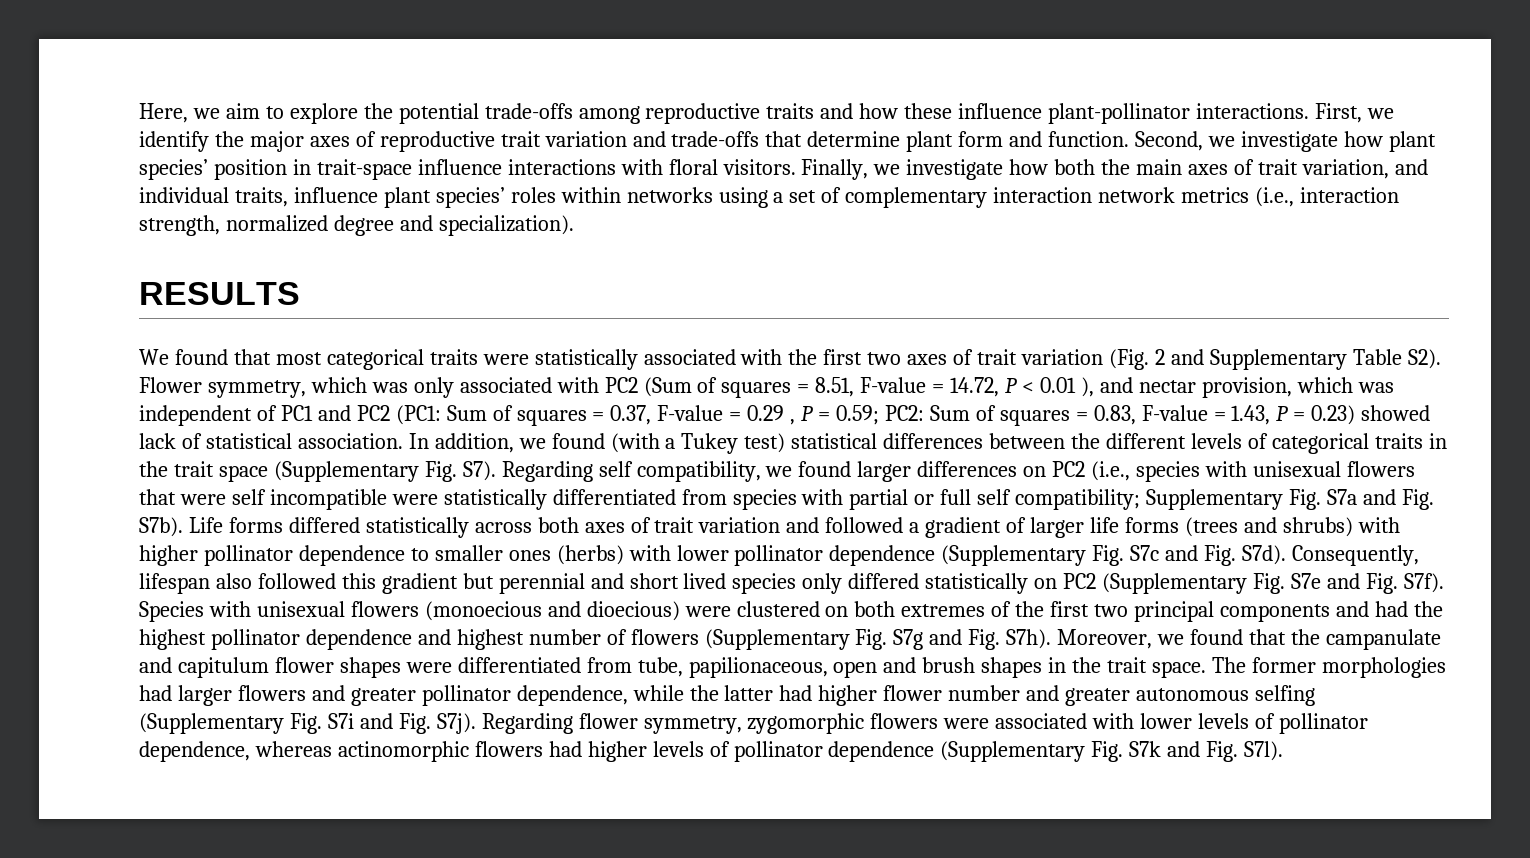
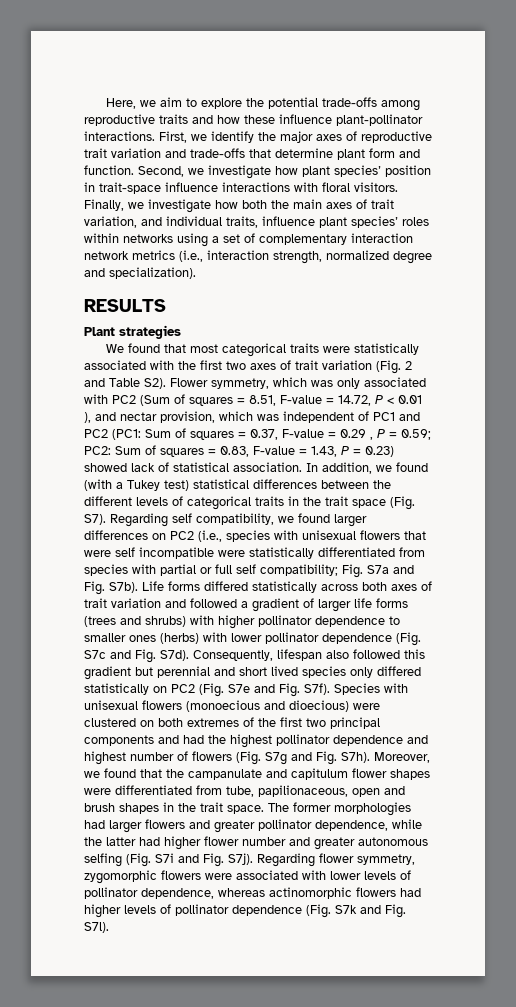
+ Plant strategies
- We found that most categorical traits were statistically associated with the first two axes of trait variation (Fig. 2 and Supplementary Table S2). Flower symmetry, which was only associated with PC2 (Sum of squares = 8.51, F-value = 14.72, P < 0.01 ), and nectar provision, which was independent of PC1 and PC2 (PC1:
+ We found that most categorical traits were statistically associated with the first two axes of trait variation (Fig. 2 and Table S2). Flower symmetry, which was only associated with PC2 (Sum of squares = 8.51, F-value = 14.72, P < 0.01 ), and nectar provision, which was independent of PC1 and PC2 (PC1:
- In addition, we found (with a Tukey test) statistical differences between the different levels of categorical traits in the trait space (Supplementary Fig. S7). Regarding self compatibility, we found larger differences on PC2 (i.e., species with unisexual flowers that were self incompatible were statistically differentiated from species with partial or full self compatibility; Supplementary Fig. S7a and Fig. S7b).
+ In addition, we found (with a Tukey test) statistical differences between the different levels of categorical traits in the trait space (Fig. S7). Regarding self compatibility, we found larger differences on PC2 (i.e., species with unisexual flowers that were self incompatible were statistically differentiated from species with partial or full self compatibility; Fig. S7a and Fig. S7b).
- Life forms differed statistically across both axes of trait variation and followed a gradient of larger life forms (trees and shrubs) with higher pollinator dependence to smaller ones (herbs) with lower pollinator dependence (Supplementary Fig. S7c and Fig. S7d).
+ Life forms differed statistically across both axes of trait variation and followed a gradient of larger life forms (trees and shrubs) with higher pollinator dependence to smaller ones (herbs) with lower pollinator dependence (Fig. S7c and Fig. S7d).
- Consequently, lifespan also followed this gradient but perennial and short lived species only differed statistically on PC2 (Supplementary Fig. S7e and Fig. S7f).
+ Consequently, lifespan also followed this gradient but perennial and short lived species only differed statistically on PC2 (Fig. S7e and Fig. S7f).
- Species with unisexual flowers (monoecious and dioecious) were clustered on both extremes of the first two principal components and had the highest pollinator dependence and highest number of flowers (Supplementary Fig. S7g and Fig. S7h).
+ Species with unisexual flowers (monoecious and dioecious) were clustered on both extremes of the first two principal components and had the highest pollinator dependence and highest number of flowers (Fig. S7g and Fig. S7h).
- The former morphologies had larger flowers and greater pollinator dependence, while the latter had higher flower number and greater autonomous selfing (Supplementary Fig. S7i and Fig. S7j).
+ The former morphologies had larger flowers and greater pollinator dependence, while the latter had higher flower number and greater autonomous selfing (Fig. S7i and Fig. S7j).
- Regarding flower symmetry, zygomorphic flowers were associated with lower levels of pollinator dependence, whereas actinomorphic flowers had higher levels of pollinator dependence (Supplementary Fig. S7k and Fig. S7l).
+ Regarding flower symmetry, zygomorphic flowers were associated with lower levels of pollinator dependence, whereas actinomorphic flowers had higher levels of pollinator dependence (Fig. S7k and Fig. S7l).

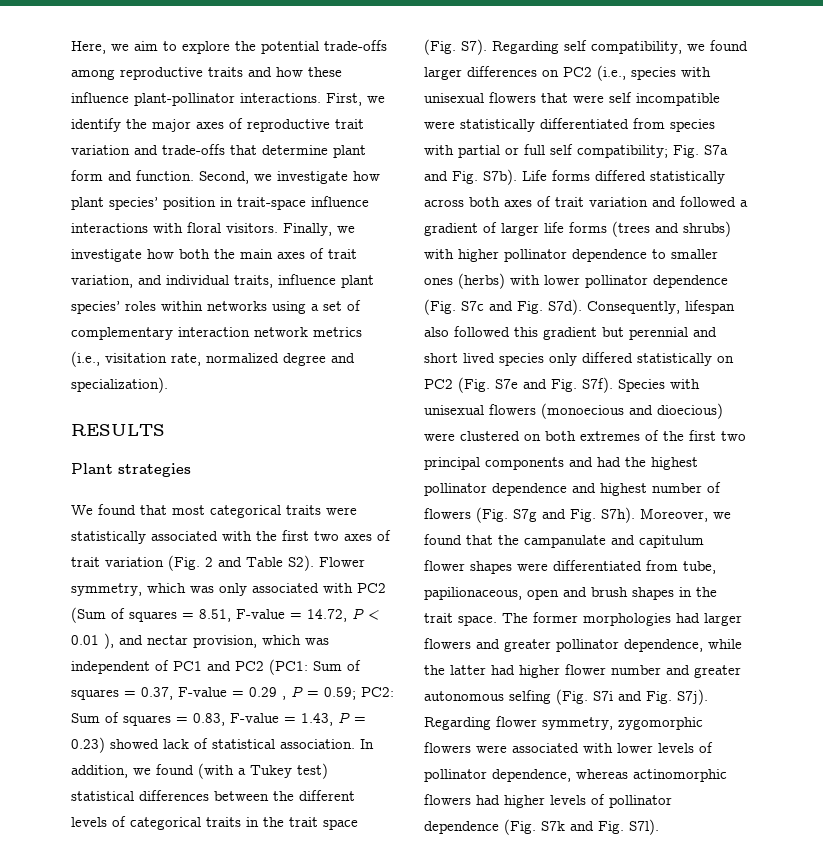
- Finally, we investigate how both the main axes of trait variation, and individual traits, influence plant species’ roles within networks using a set of complementary interaction network metrics (i.e., interaction strength, normalized degree and specialization).
+ Finally, we investigate how both the main axes of trait variation, and individual traits, influence plant species’ roles within networks using a set of complementary interaction network metrics (i.e., visitation rate, normalized degree and specialization).

